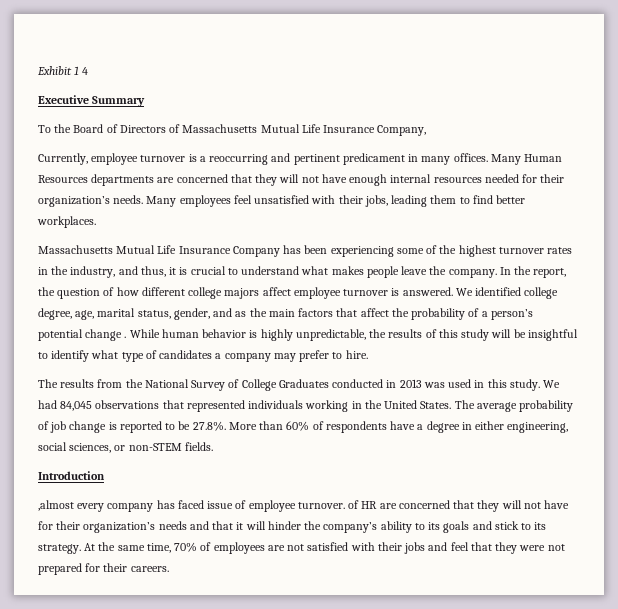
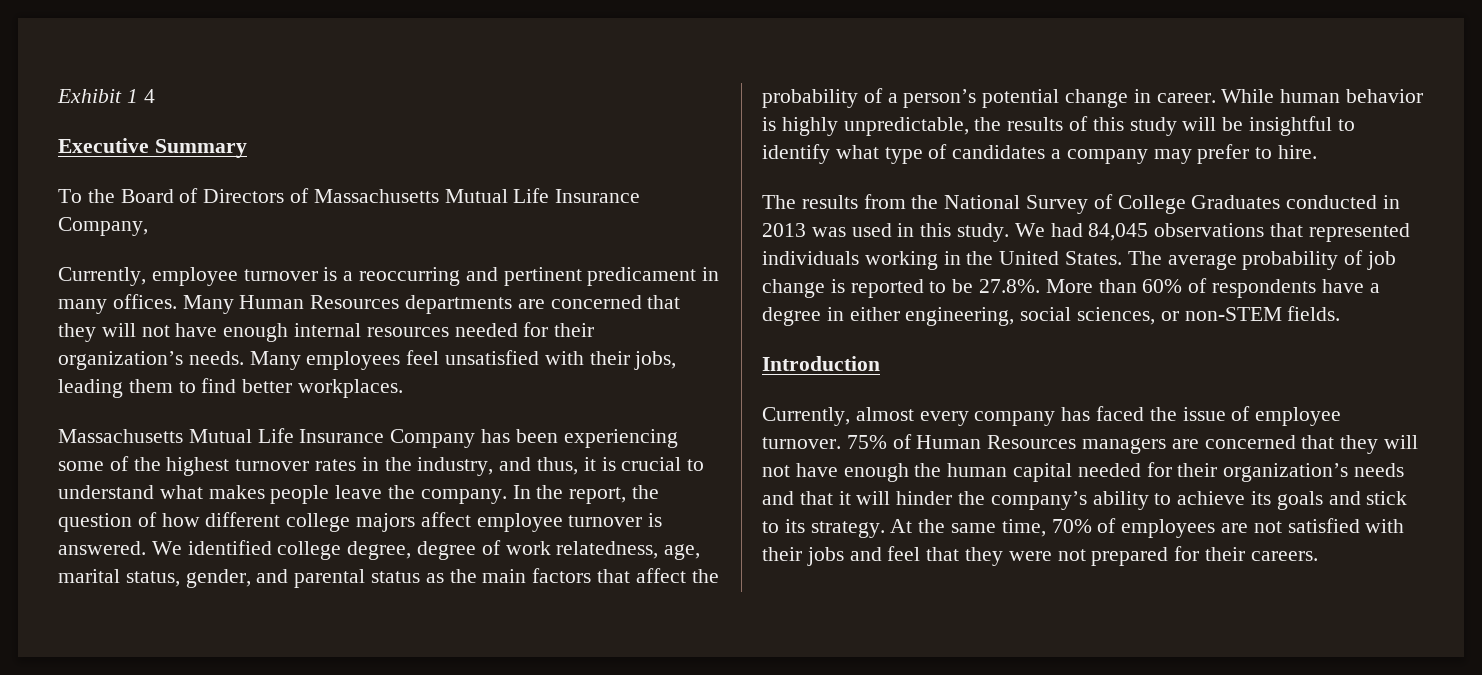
- We identified college degree, age, marital status, gender, and as the main factors that affect the probability of a person’s potential change .
+ We identified college degree, degree of work relatedness, age, marital status, gender, and parental status as the main factors that affect the probability of a person’s potential change in career.
- ,almost every company has faced issue of employee turnover. of HR are concerned that they will not have for their organization’s needs and that it will hinder the company’s ability to its goals and stick to its strategy.
+ Currently, almost every company has faced the issue of employee turnover. 75% of Human Resources managers are concerned that they will not have enough the human capital needed for their organization’s needs and that it will hinder the company’s ability to achieve its goals and stick to its strategy.

